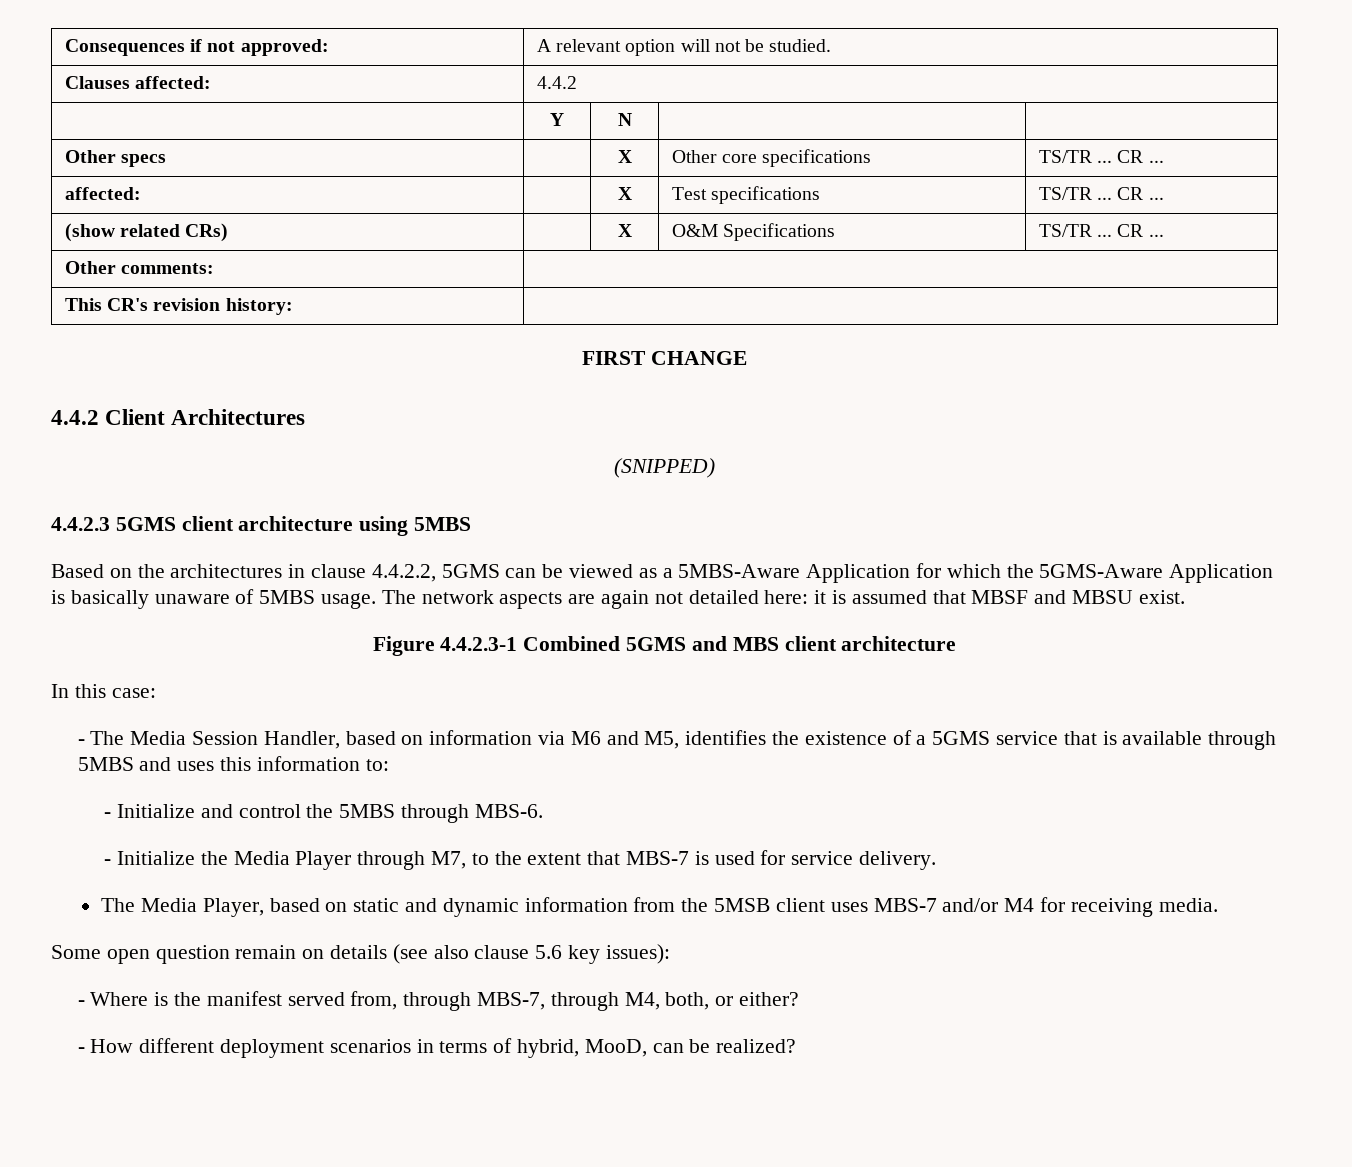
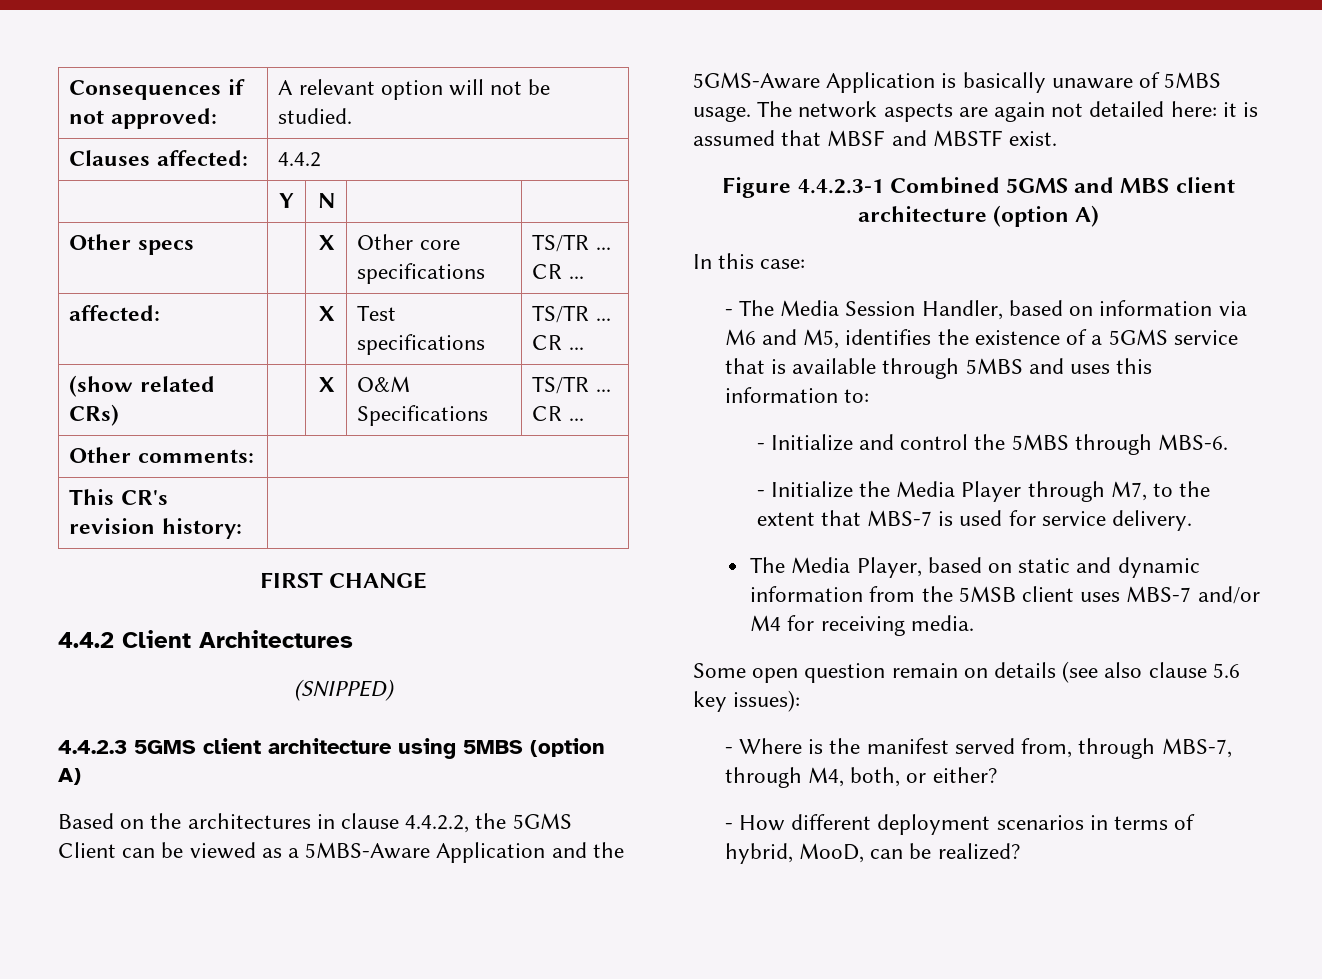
- 4.4.2.3 5GMS client architecture using 5MBS
+ 4.4.2.3 5GMS client architecture using 5MBS (option A)
- Based on the architectures in clause 4.4.2.2, 5GMS can be viewed as a 5MBS-Aware Application for which the 5GMS-Aware Application is basically unaware of 5MBS usage.
+ Based on the architectures in clause 4.4.2.2, the 5GMS Client can be viewed as a 5MBS-Aware Application and the 5GMS-Aware Application is basically unaware of 5MBS usage.
- The network aspects are again not detailed here: it is assumed that MBSF and MBSU exist.
+ The network aspects are again not detailed here: it is assumed that MBSF and MBSTF exist.
- Figure 4.4.2.3-1 Combined 5GMS and MBS client architecture
+ Figure 4.4.2.3-1 Combined 5GMS and MBS client architecture (option A)

